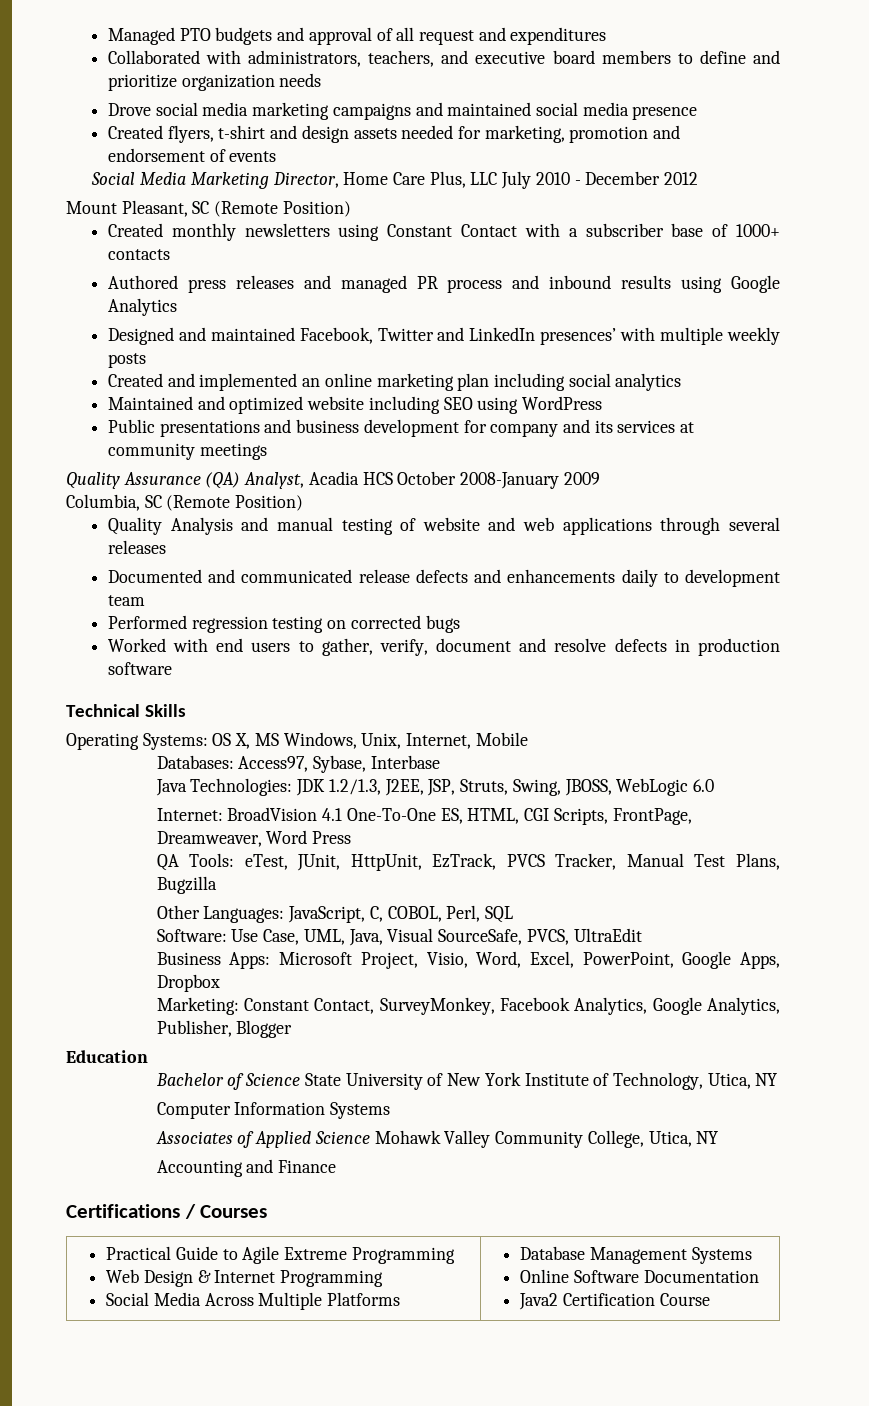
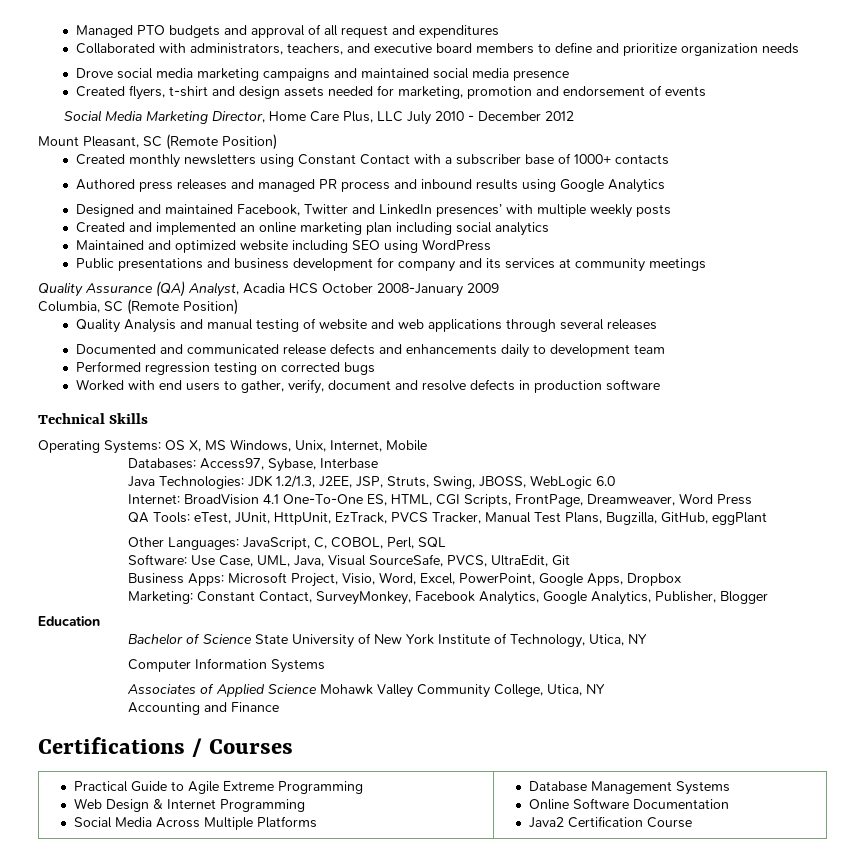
- QA Tools: eTest, JUnit, HttpUnit, EzTrack, PVCS Tracker, Manual Test Plans, Bugzilla
+ QA Tools: eTest, JUnit, HttpUnit, EzTrack, PVCS Tracker, Manual Test Plans, Bugzilla, GitHub, eggPlant
- Software: Use Case, UML, Java, Visual SourceSafe, PVCS, UltraEdit
+ Software: Use Case, UML, Java, Visual SourceSafe, PVCS, UltraEdit, Git

